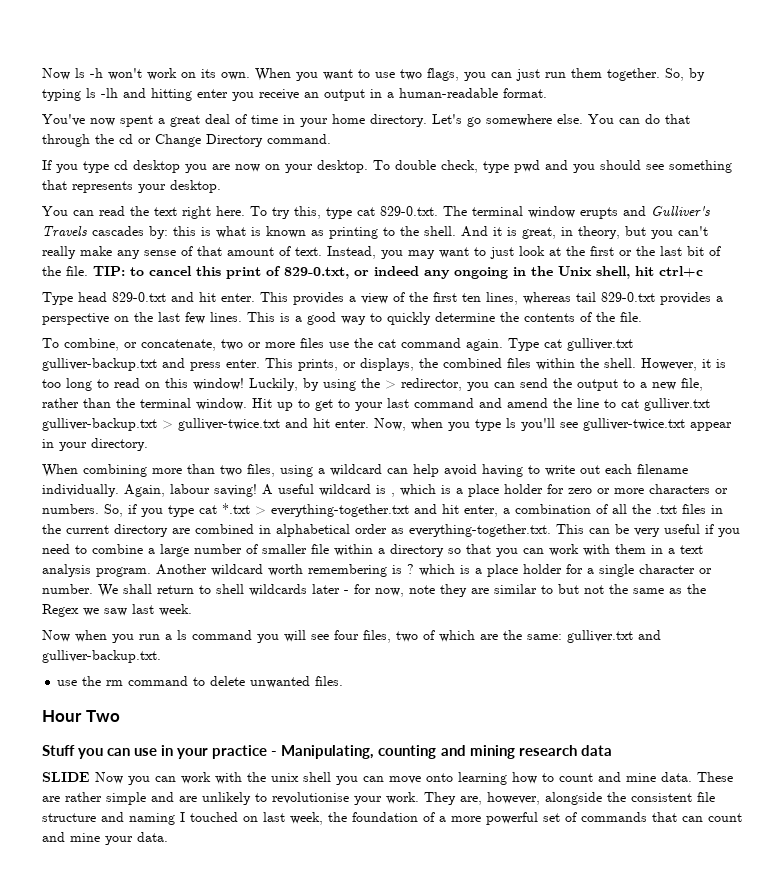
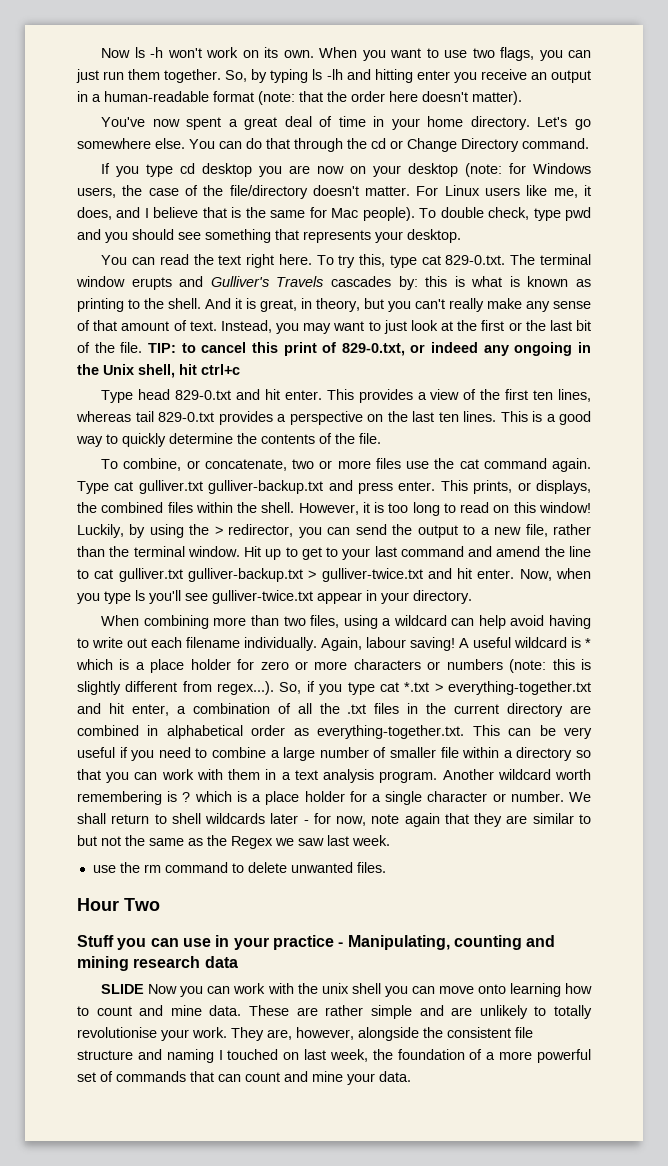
- So, by typing ls -lh and hitting enter you receive an output in a human-readable format.
+ So, by typing ls -lh and hitting enter you receive an output in a human-readable format (note: that the order here doesn't matter).
- If you type cd desktop you are now on your desktop.
+ If you type cd desktop you are now on your desktop (note: for Windows users, the case of the file/directory doesn't matter. For Linux users like me, it does, and I believe that is the same for Mac people).
- This provides a view of the first ten lines, whereas tail 829-0.txt provides a perspective on the last few lines.
+ This provides a view of the first ten lines, whereas tail 829-0.txt provides a perspective on the last ten lines.
- A useful wildcard is , which is a place holder for zero or more characters or numbers. So, if you type cat *.txt > everything-together.txt and hit enter, a combination of all the .txt files in the current directory are combined in alphabetical order as everything-together.txt. This can be very useful if you need to combine a large number of smaller file within a directory so that you can work with them in a text analysis program.
+ A useful wildcard is * which is a place holder for zero or more characters or numbers (note: this is slightly different from regex...). So, if you type cat *.txt > everything-together.txt and hit enter, a combination of all the .txt files in the current directory are combined in alphabetical order as everything-together.txt. This can be very useful if you need to combine a large number of smaller file within a directory so that you can work with them in a text analysis program.
- We shall return to shell wildcards later - for now, note they are similar to but not the same as the Regex we saw last week.
+ We shall return to shell wildcards later - for now, note again that they are similar to but not the same as the Regex we saw last week.
- Now when you run a ls command you will see four files, two of which are the same: gulliver.txt and gulliver-backup.txt.
- These are rather simple and are unlikely to revolutionise your work.
+ These are rather simple and are unlikely to totally revolutionise your work.

